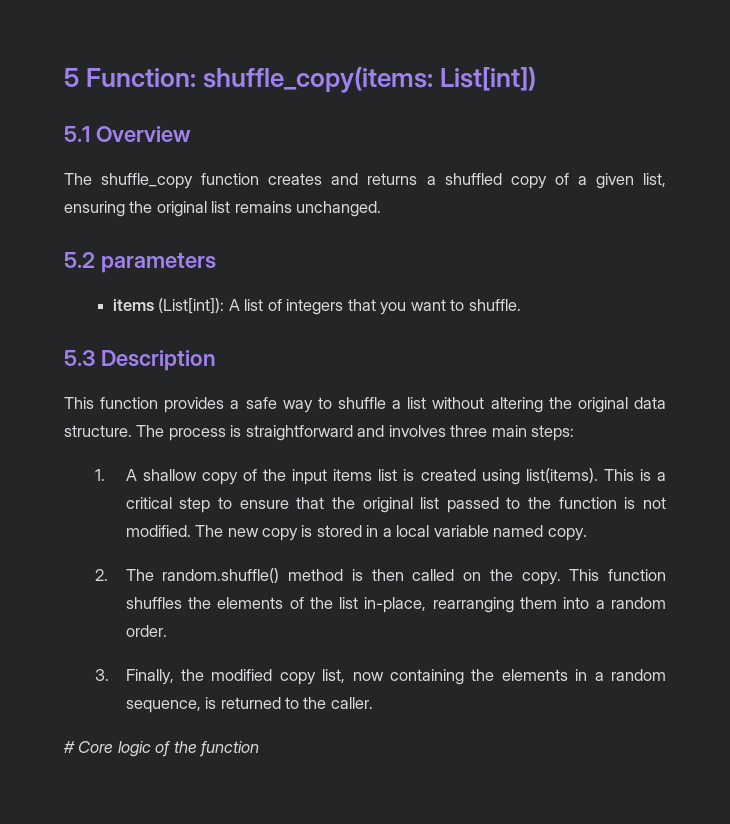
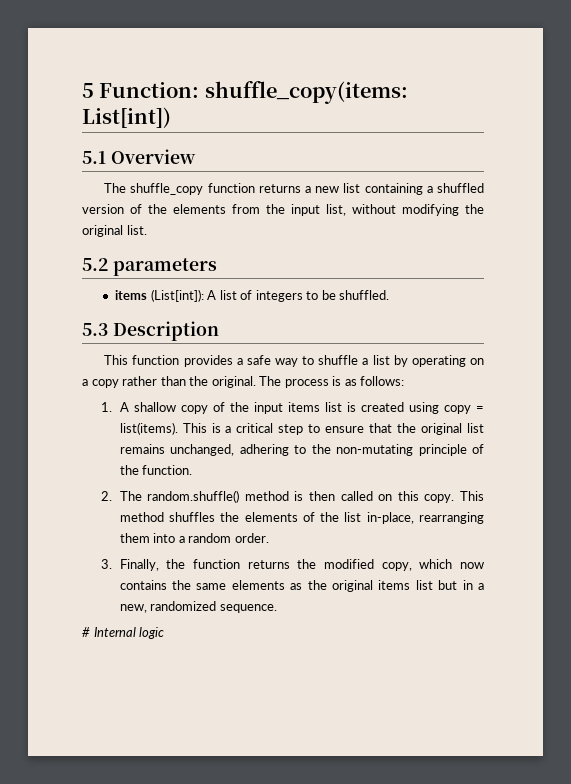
- The shuffle_copy function creates and returns a shuffled copy of a given list, ensuring the original list remains unchanged.
+ The shuffle_copy function returns a new list containing a shuffled version of the elements from the input list, without modifying the original list.
- items (List[int]): A list of integers that you want to shuffle.
+ items (List[int]): A list of integers to be shuffled.
- This function provides a safe way to shuffle a list without altering the original data structure. The process is straightforward and involves three main steps:
+ This function provides a safe way to shuffle a list by operating on a copy rather than the original. The process is as follows:
- 1. A shallow copy of the input items list is created using list(items).
+ 1. A shallow copy of the input items list is created using copy = list(items).
- This is a critical step to ensure that the original list passed to the function is not modified. The new copy is stored in a local variable named copy.
+ This is a critical step to ensure that the original list remains unchanged, adhering to the non-mutating principle of the function.
- 2. The random.shuffle() method is then called on the copy.
+ 2. The random.shuffle() method is then called on this copy.
- This function shuffles the elements of the list in-place, rearranging them into a random order.
+ This method shuffles the elements of the list in-place, rearranging them into a random order.
- 3. Finally, the modified copy list, now containing the elements in a random sequence, is returned to the caller.
- # Core logic of the function
+ 3. Finally, the function returns the modified copy, which now contains the same elements as the original items list but in a new, randomized sequence.
+ # Internal logic

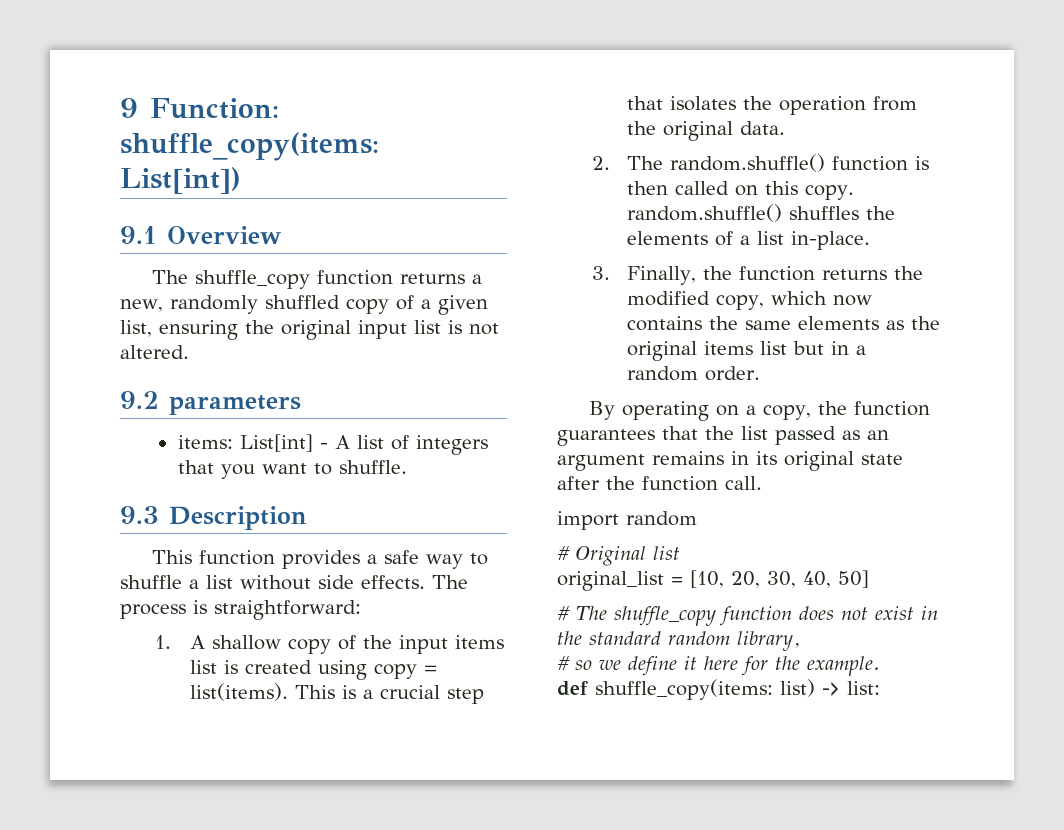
- 5 Function: shuffle_copy(items: List[int])
+ 9 Function: shuffle_copy(items: List[int])
- 5.1 Overview
+ 9.1 Overview
- The shuffle_copy function returns a new list containing a shuffled version of the elements from the input list, without modifying the original list.
- 5.2 parameters
- items (List[int]): A list of integers to be shuffled.
- 5.3 Description
+ The shuffle_copy function returns a new, randomly shuffled copy of a given list, ensuring the original input list is not altered.
+ 9.2 parameters
+ items: List[int] - A list of integers that you want to shuffle.
+ 9.3 Description
- This function provides a safe way to shuffle a list by operating on a copy rather than the original.
+ This function provides a safe way to shuffle a list without side effects.
- The process is as follows:
+ The process is straightforward:
- This is a critical step to ensure that the original list remains unchanged, adhering to the non-mutating principle of the function.
+ This is a crucial step that isolates the operation from the original data.
- 2. The random.shuffle() method is then called on this copy. This method shuffles the elements of the list in-place, rearranging them into a random order.
+ 2. The random.shuffle() function is then called on this copy. random.shuffle() shuffles the elements of a list in-place.
- 3. Finally, the function returns the modified copy, which now contains the same elements as the original items list but in a new, randomized sequence.
- # Internal logic
+ 3. Finally, the function returns the modified copy, which now contains the same elements as the original items list but in a random order.
+ By operating on a copy, the function guarantees that the list passed as an argument remains in its original state after the function call.
+ import random
+ # Original list
+ original_list = [10, 20, 30, 40, 50]
+ # The shuffle_copy function does not exist in the standard random library,
+ # so we define it here for the example.
+ def shuffle_copy(items: list) -> list:

